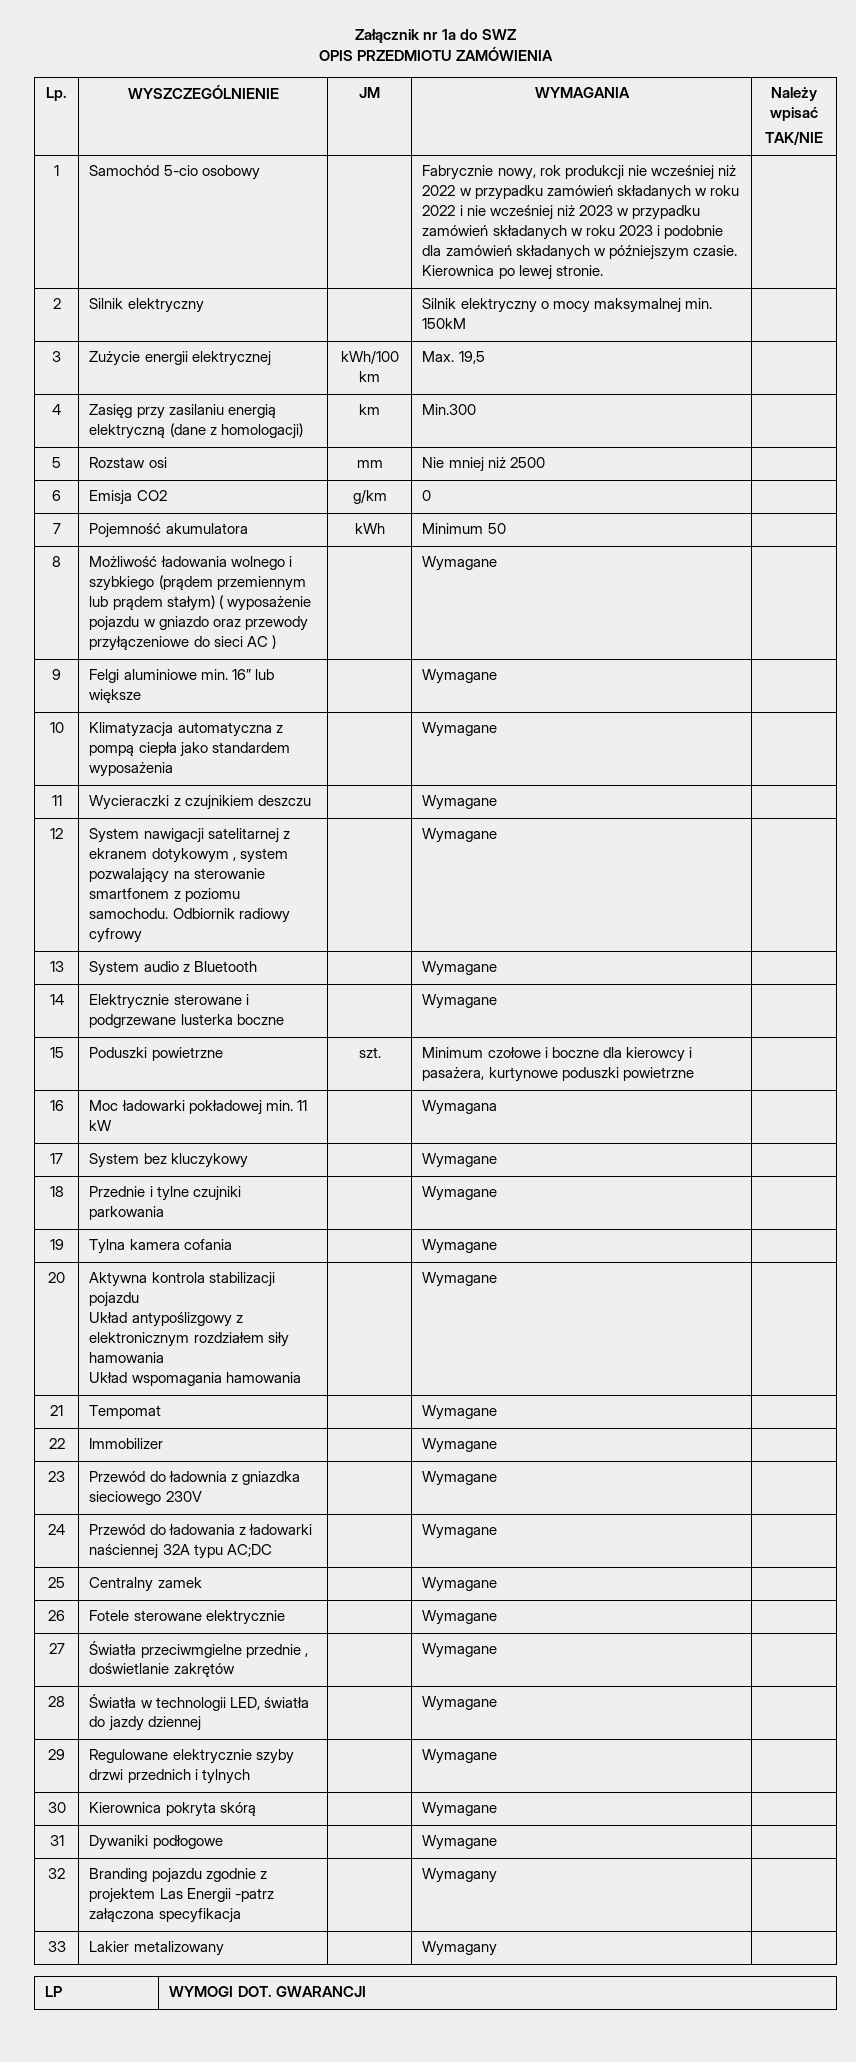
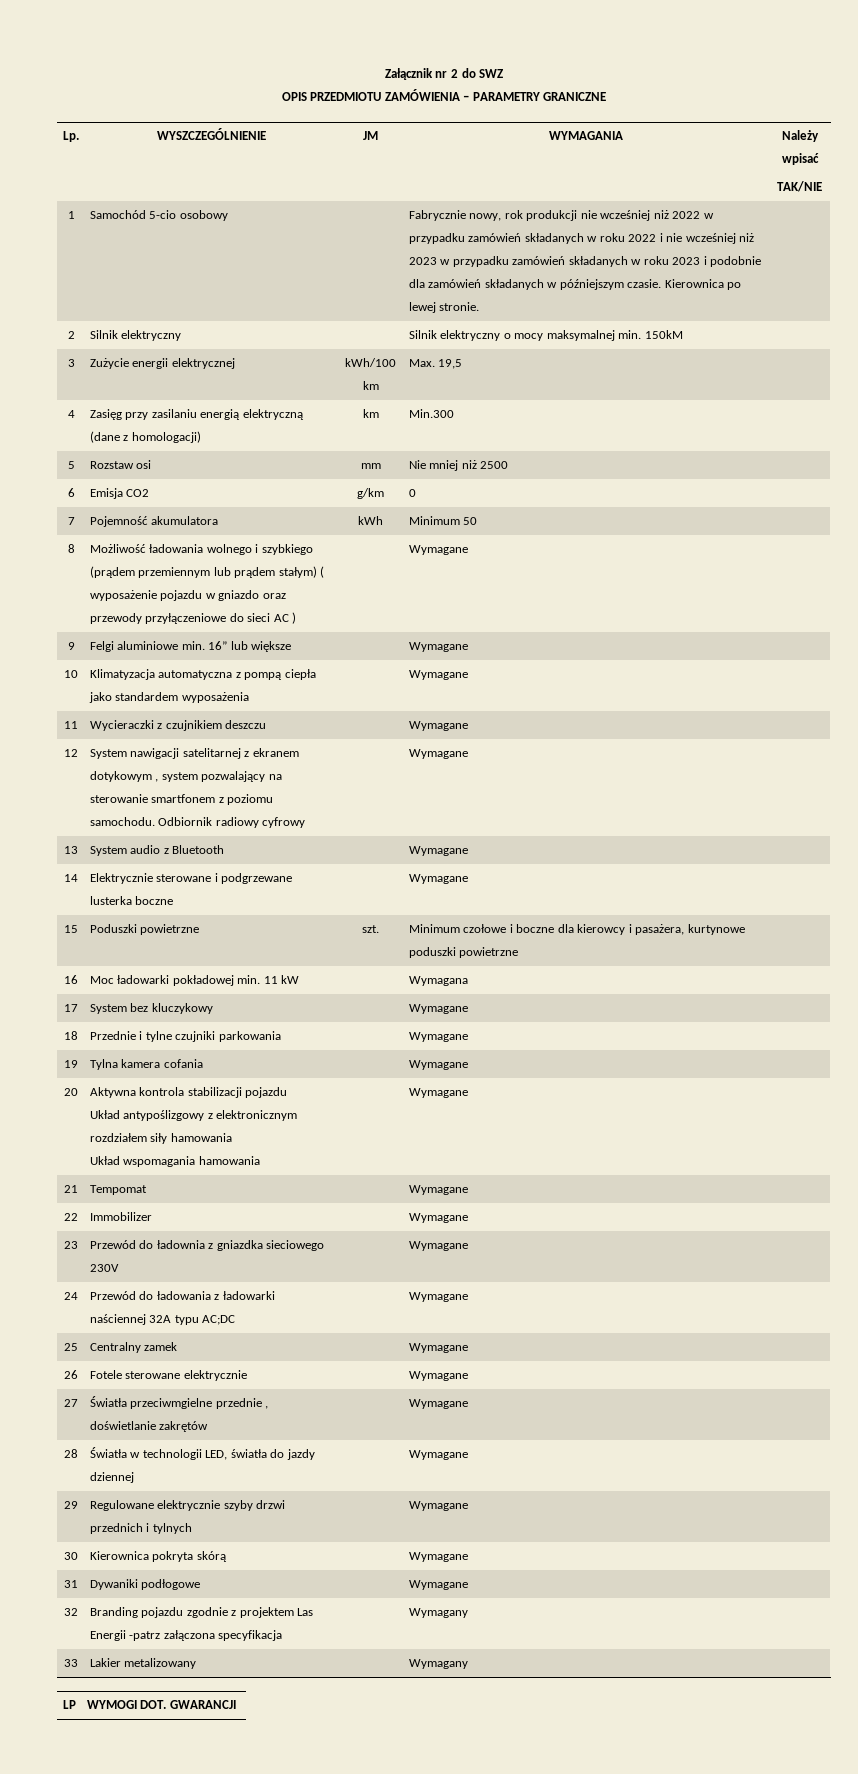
- Załącznik nr 1a do SWZ
+ Załącznik nr 2 do SWZ
- OPIS PRZEDMIOTU ZAMÓWIENIA
+ OPIS PRZEDMIOTU ZAMÓWIENIA – PARAMETRY GRANICZNE

